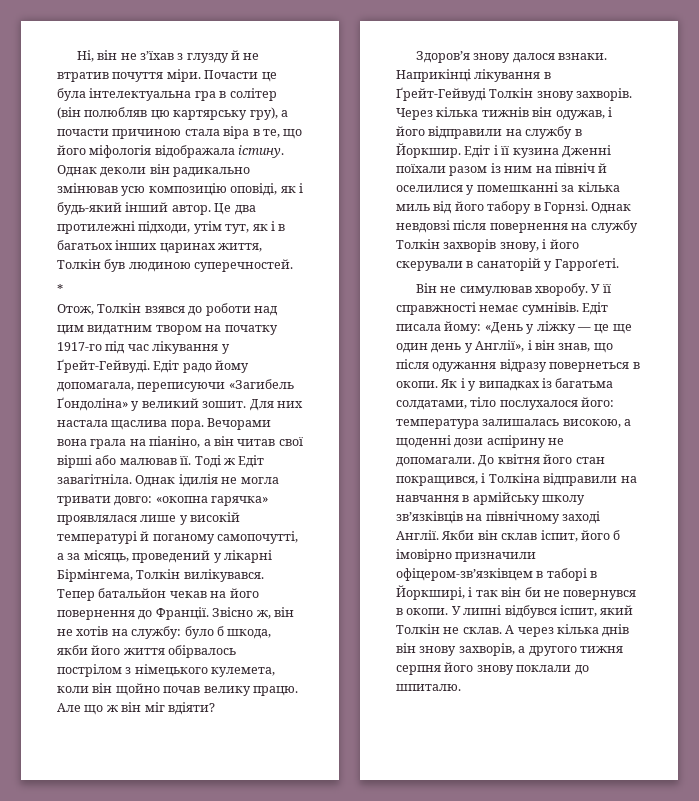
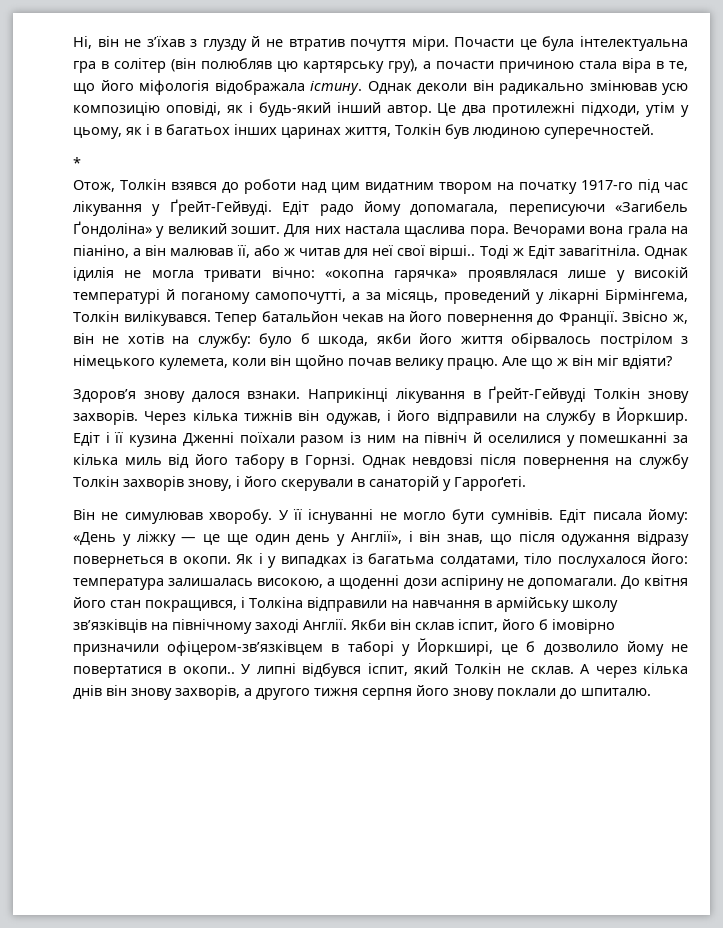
- Це два протилежні підходи, утім тут, як і в багатьох інших царинах життя, Толкін був людиною суперечностей.
+ Це два протилежні підходи, утім у цьому, як і в багатьох інших царинах життя, Толкін був людиною суперечностей.
- Вечорами вона грала на піаніно, а він читав свої вірші або малював її.
+ Вечорами вона грала на піаніно, а він малював її, або ж читав для неї свої вірші..
- Однак ідилія не могла тривати довго: «окопна гарячка» проявлялася лише у високій температурі й поганому самопочутті, а за місяць, проведений у лікарні Бірмінгема, Толкін вилікувався.
+ Однак ідилія не могла тривати вічно: «окопна гарячка» проявлялася лише у високій температурі й поганому самопочутті, а за місяць, проведений у лікарні Бірмінгема, Толкін вилікувався.
- У її справжності немає сумнівів.
+ У її існуванні не могло бути сумнівів.
- Якби він склав іспит, його б імовірно призначили офіцером-зв’язківцем в таборі в Йоркширі, і так він би не повернувся в окопи.
+ Якби він склав іспит, його б імовірно призначили офіцером-зв’язківцем в таборі у Йоркширі, це б дозволило йому не повертатися в окопи..

